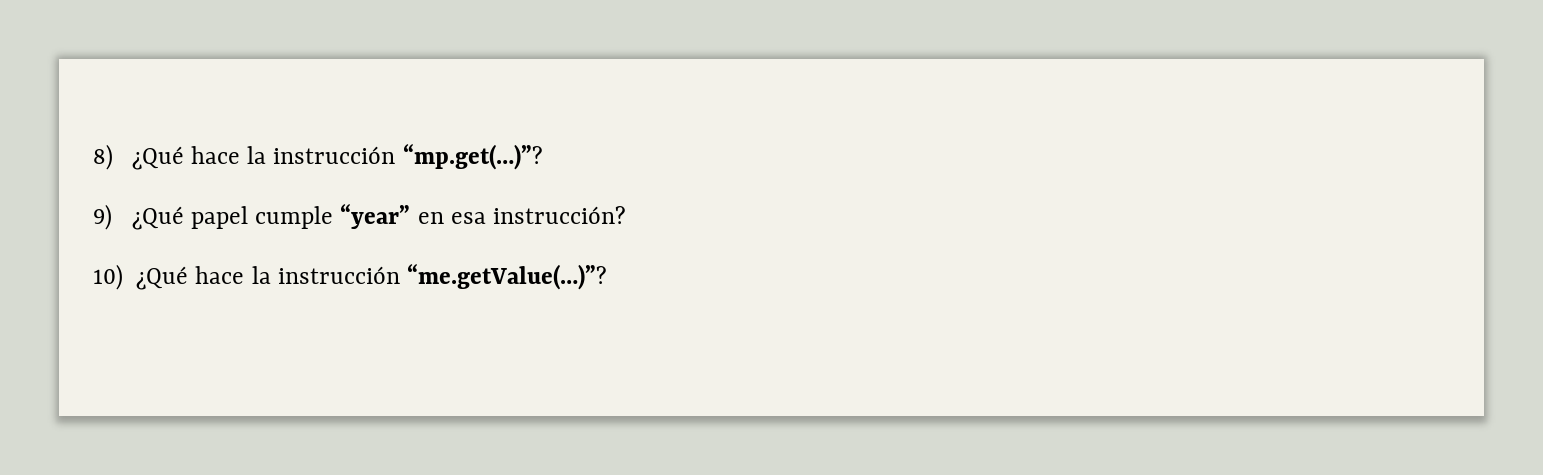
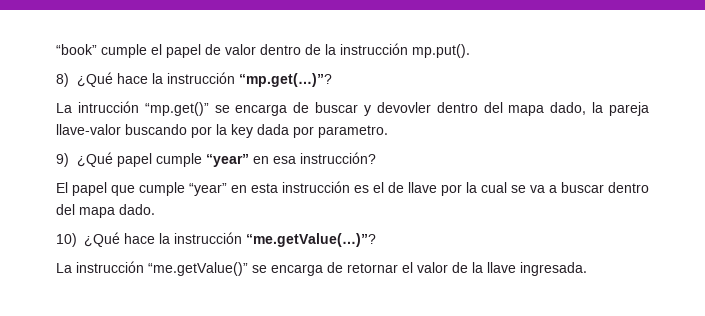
+ “book” cumple el papel de valor dentro de la instrucción mp.put().
+ La intrucción “mp.get()” se encarga de buscar y devovler dentro del mapa dado, la pareja llave-valor buscando por la key dada por parametro.
+ El papel que cumple “year” en esta instrucción es el de llave por la cual se va a buscar dentro del mapa dado.
+ La instrucción “me.getValue()” se encarga de retornar el valor de la llave ingresada.

